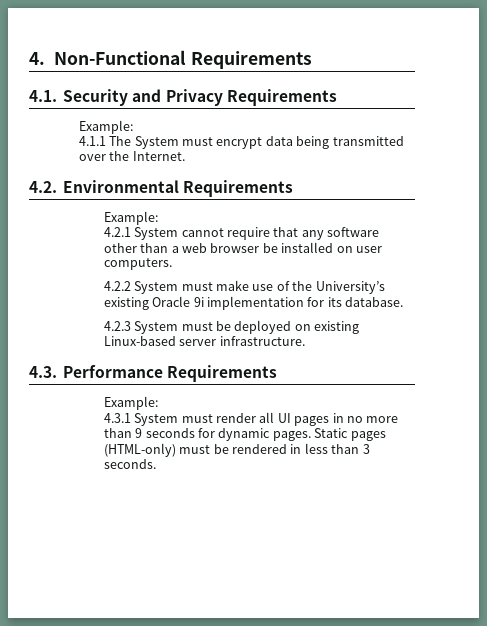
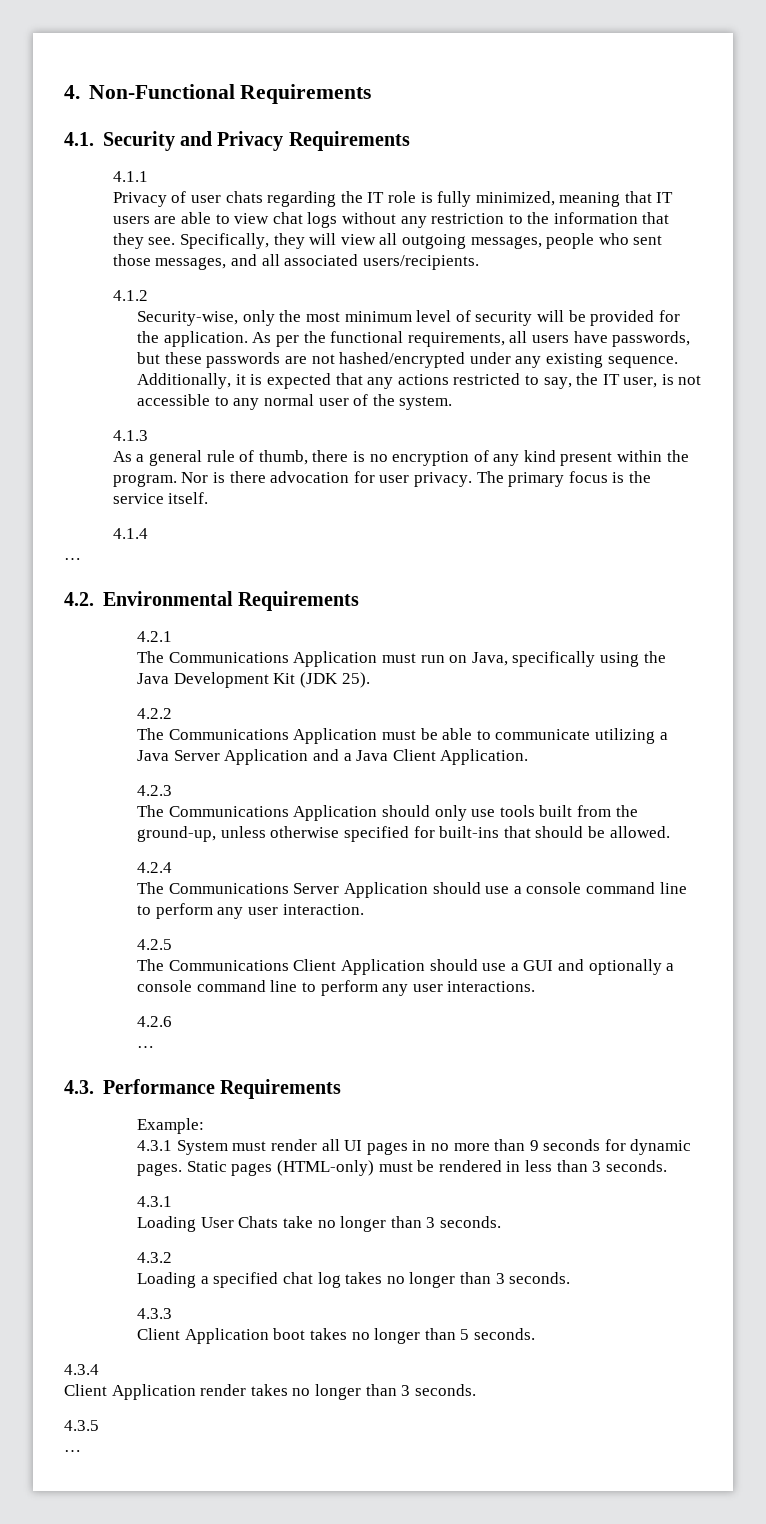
  4.1. Security and Privacy Requirements
- Example:
- 4.1.1 The System must encrypt data being transmitted over the Internet.
+ 4.1.1
+ Privacy of user chats regarding the IT role is fully minimized, meaning that IT users are able to view chat logs without any restriction to the information that they see. Specifically, they will view all outgoing messages, people who sent those messages, and all associated users/recipients.
+ 4.1.2
+ Security-wise, only the most minimum level of security will be provided for the application. As per the functional requirements, all users have passwords, but these passwords are not hashed/encrypted under any existing sequence. Additionally, it is expected that any actions restricted to say, the IT user, is not accessible to any normal user of the system.
+ 4.1.3
+ As a general rule of thumb, there is no encryption of any kind present within the program. Nor is there advocation for user privacy. The primary focus is the service itself.
+ 4.1.4
+ …
  4.2. Environmental Requirements
- Example:
- 4.2.1 System cannot require that any software other than a web browser be installed on user computers.
- 4.2.2 System must make use of the University’s existing Oracle 9i implementation for its database.
- 4.2.3 System must be deployed on existing Linux-based server infrastructure.
+ 4.2.1
+ The Communications Application must run on Java, specifically using the Java Development Kit (JDK 25).
+ 4.2.2
+ The Communications Application must be able to communicate utilizing a Java Server Application and a Java Client Application.
+ 4.2.3
+ The Communications Application should only use tools built from the ground-up, unless otherwise specified for built-ins that should be allowed.
+ 4.2.4
+ The Communications Server Application should use a console command line to perform any user interaction.
+ 4.2.5
+ The Communications Client Application should use a GUI and optionally a console command line to perform any user interactions.
+ 4.2.6
+ …
  Static pages (HTML-only) must be rendered in less than 3 seconds.
+ 4.3.1
+ Loading User Chats take no longer than 3 seconds.
+ 4.3.2
+ Loading a specified chat log takes no longer than 3 seconds.
+ 4.3.3
+ Client Application boot takes no longer than 5 seconds.
+ 4.3.4
+ Client Application render takes no longer than 3 seconds.
+ 4.3.5
+ …

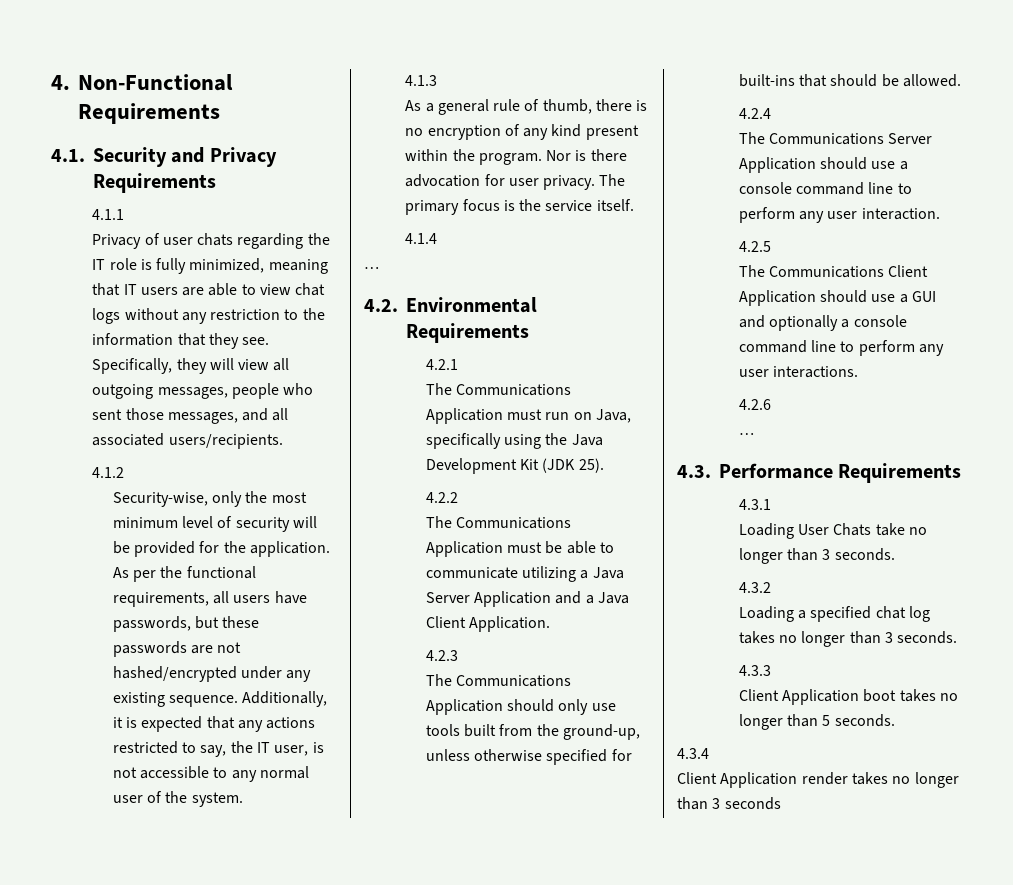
- Example:
- 4.3.1 System must render all UI pages in no more than 9 seconds for dynamic pages. Static pages (HTML-only) must be rendered in less than 3 seconds.
- Client Application render takes no longer than 3 seconds.
- 4.3.5
- …
+ Client Application render takes no longer than 3 seconds

